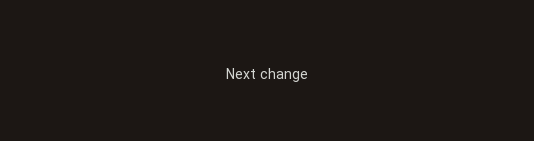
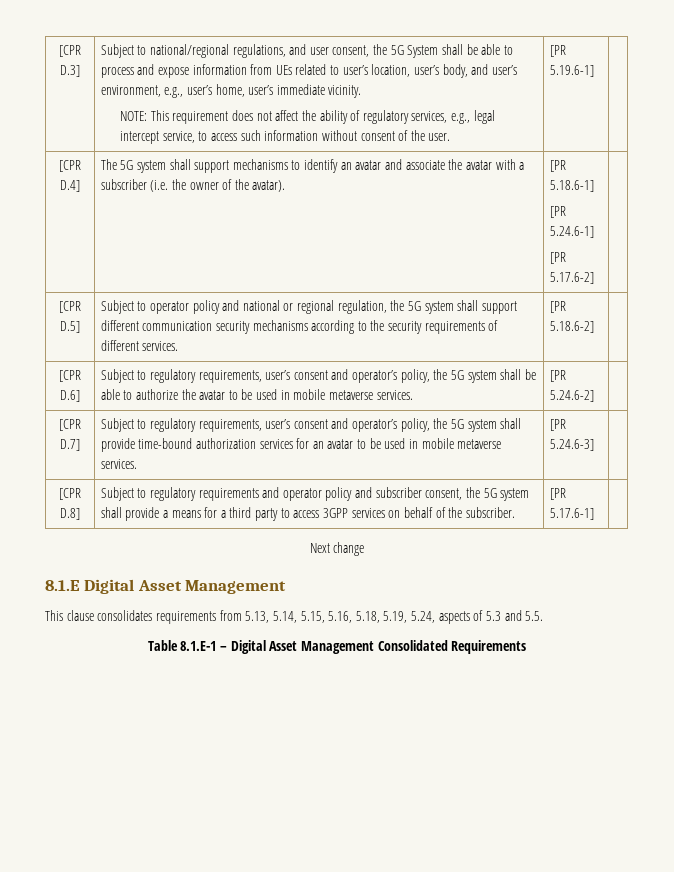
+ [CPR D.3] | Subject to national/regional regulations, and user consent, the 5G System shall be able to process and expose information from UEs related to user’s location, user’s body, and user’s environment, e.g., user’s home, user’s immediate vicinity.
+ NOTE: This requirement does not affect the ability of regulatory services, e.g., legal intercept service, to access such information without consent of the user. | [PR 5.19.6-1] |
+ [CPR D.4] | The 5G system shall support mechanisms to identify an avatar and associate the avatar with a subscriber (i.e. the owner of the avatar). | [PR 5.18.6-1]
+ [PR 5.24.6-1]
+ [PR 5.17.6-2] |
+ [CPR D.5] | Subject to operator policy and national or regional regulation, the 5G system shall support different communication security mechanisms according to the security requirements of different services. | [PR 5.18.6-2] |
+ [CPR D.6] | Subject to regulatory requirements, user’s consent and operator’s policy, the 5G system shall be able to authorize the avatar to be used in mobile metaverse services. | [PR 5.24.6-2] |
+ [CPR D.7] | Subject to regulatory requirements, user’s consent and operator’s policy, the 5G system shall provide time-bound authorization services for an avatar to be used in mobile metaverse services. | [PR 5.24.6-3] |
+ [CPR D.8] | Subject to regulatory requirements and operator policy and subscriber consent, the 5G system shall provide a means for a third party to access 3GPP services on behalf of the subscriber. | [PR 5.17.6-1] |
  Next change
+ 8.1.E Digital Asset Management
+ This clause consolidates requirements from 5.13, 5.14, 5.15, 5.16, 5.18, 5.19, 5.24, aspects of 5.3 and 5.5.
+ Table 8.1.E-1 – Digital Asset Management Consolidated Requirements

